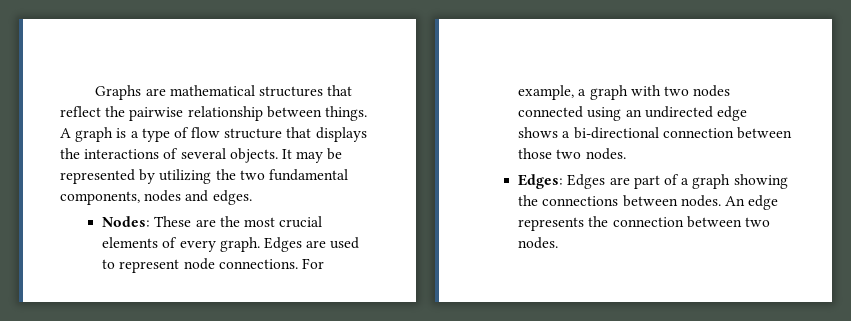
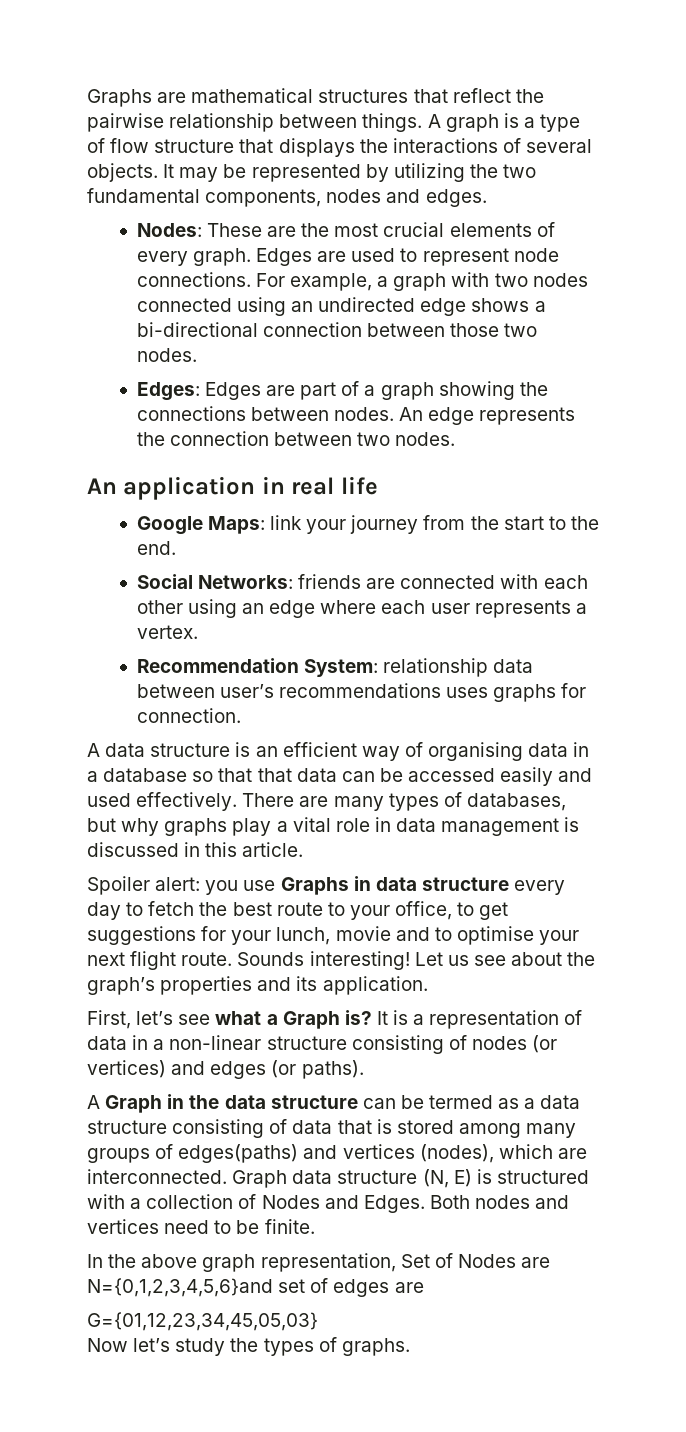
+ An application in real life
+ Google Maps: link your journey from the start to the end.
+ Social Networks: friends are connected with each other using an edge where each user represents a vertex.
+ Recommendation System: relationship data between user’s recommendations uses graphs for connection.
+ A data structure is an efficient way of organising data in a database so that that data can be accessed easily and used effectively. There are many types of databases, but why graphs play a vital role in data management is discussed in this article.
+ Spoiler alert: you use Graphs in data structure every day to fetch the best route to your office, to get suggestions for your lunch, movie and to optimise your next flight route. Sounds interesting! Let us see about the graph’s properties and its application.
+ First, let’s see what a Graph is? It is a representation of data in a non-linear structure consisting of nodes (or vertices) and edges (or paths).
+ A Graph in the data structure can be termed as a data structure consisting of data that is stored among many groups of edges(paths) and vertices (nodes), which are interconnected. Graph data structure (N, E) is structured with a collection of Nodes and Edges. Both nodes and vertices need to be finite.
+ In the above graph representation, Set of Nodes are N={0,1,2,3,4,5,6}and set of edges are
+ G={01,12,23,34,45,05,03}
+ Now let’s study the types of graphs.

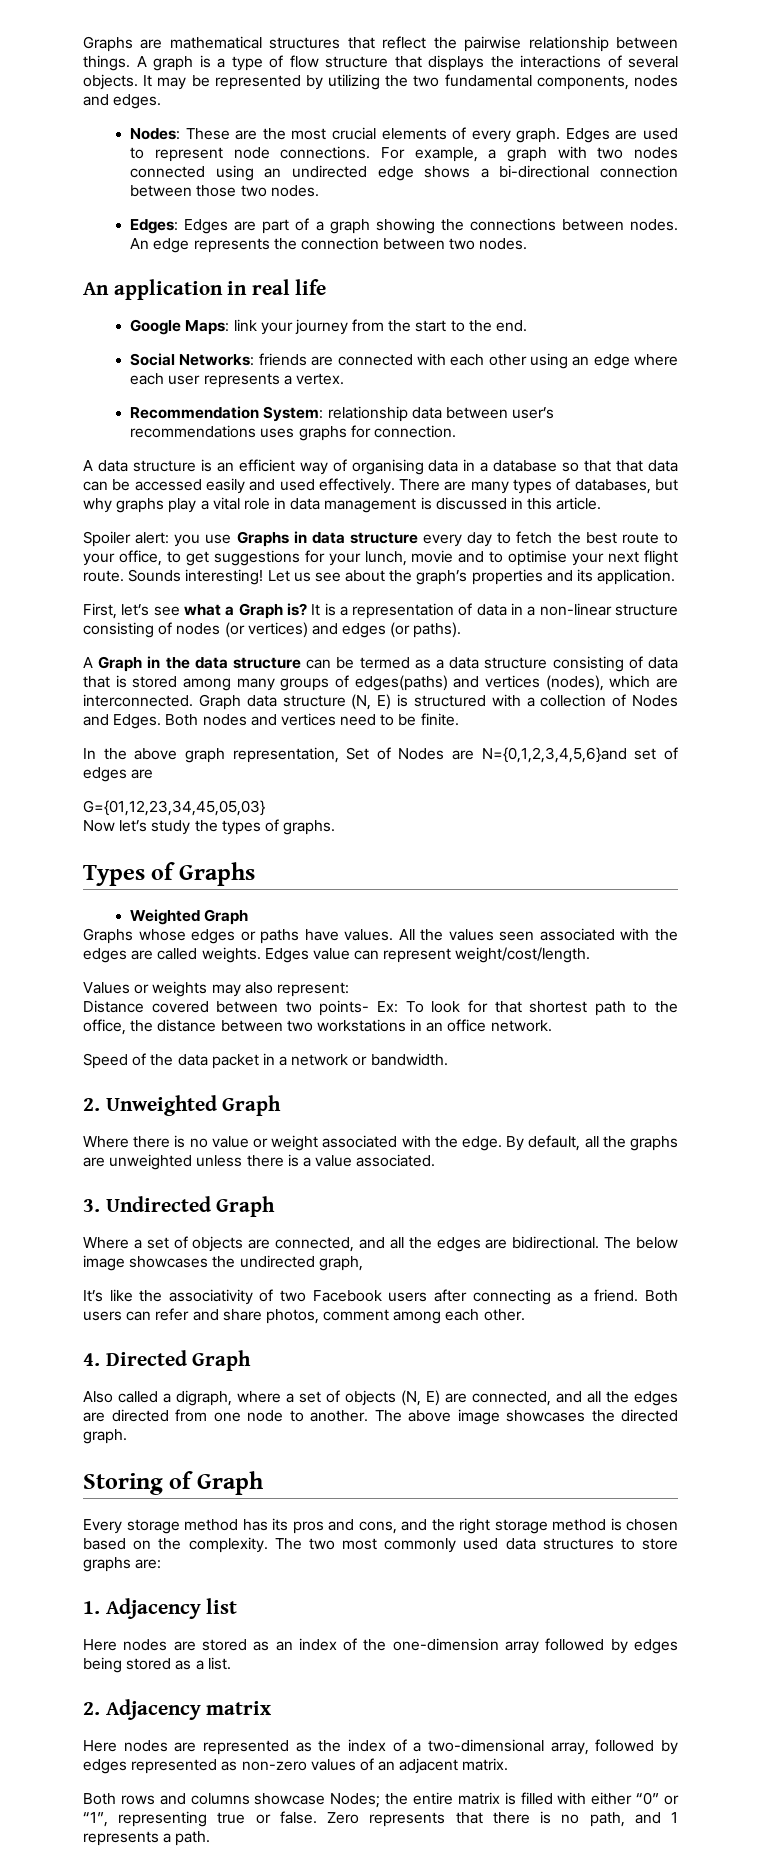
+ Types of Graphs
+ Weighted Graph
+ Graphs whose edges or paths have values. All the values seen associated with the edges are called weights. Edges value can represent weight/cost/length.
+ Values or weights may also represent:
+ Distance covered between two points- Ex: To look for that shortest path to the office, the distance between two workstations in an office network.
+ Speed of the data packet in a network or bandwidth.
+ 2. Unweighted Graph
+ Where there is no value or weight associated with the edge. By default, all the graphs are unweighted unless there is a value associated.
+ 3. Undirected Graph
+ Where a set of objects are connected, and all the edges are bidirectional. The below image showcases the undirected graph,
+ It’s like the associativity of two Facebook users after connecting as a friend. Both users can refer and share photos, comment among each other.
+ 4. Directed Graph
+ Also called a digraph, where a set of objects (N, E) are connected, and all the edges are directed from one node to another. The above image showcases the directed graph.
+ Storing of Graph
+ Every storage method has its pros and cons, and the right storage method is chosen based on the complexity. The two most commonly used data structures to store graphs are:
+ 1. Adjacency list
+ Here nodes are stored as an index of the one-dimension array followed by edges being stored as a list.
+ 2. Adjacency matrix
+ Here nodes are represented as the index of a two-dimensional array, followed by edges represented as non-zero values of an adjacent matrix.
+ Both rows and columns showcase Nodes; the entire matrix is filled with either “0” or “1”, representing true or false. Zero represents that there is no path, and 1 represents a path.

